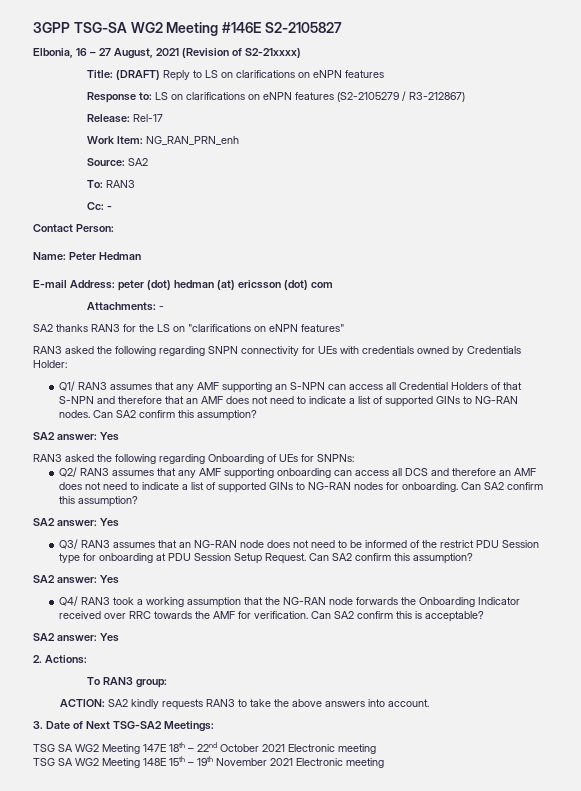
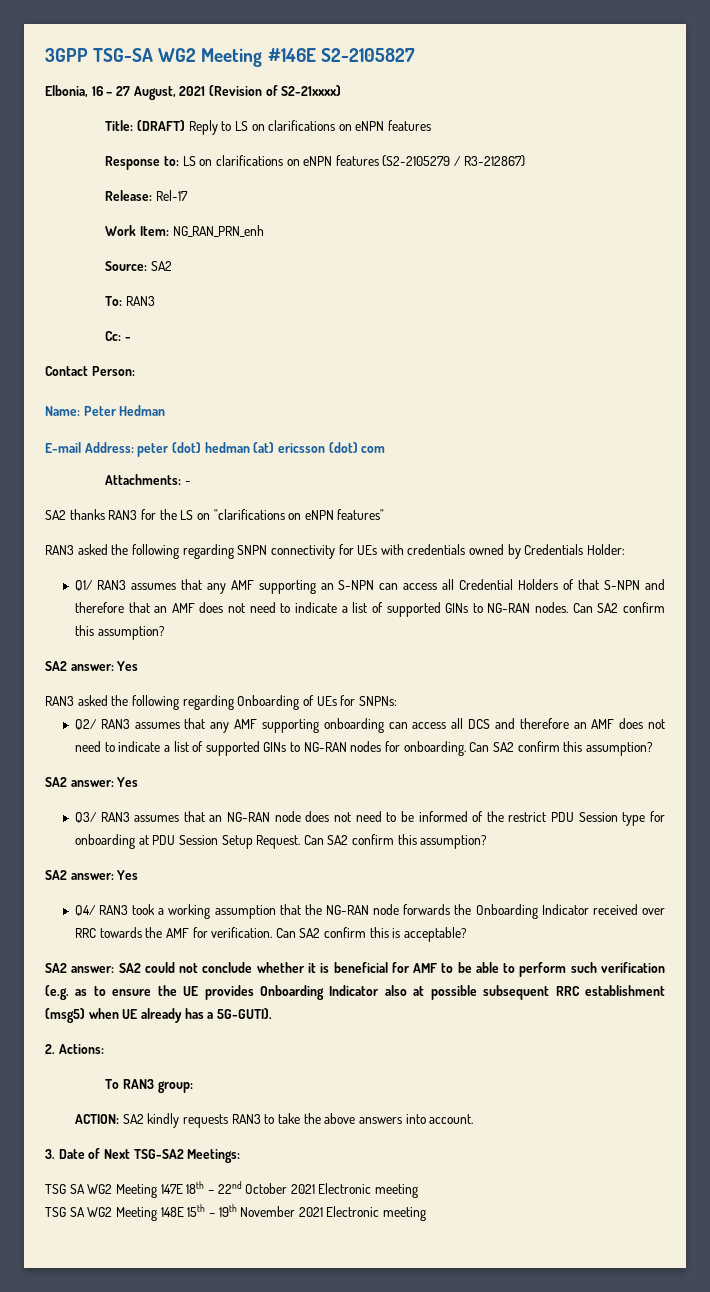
  Can SA2 confirm this is acceptable?
- SA2 answer: Yes
+ SA2 answer: SA2 could not conclude whether it is beneficial for AMF to be able to perform such verification (e.g. as to ensure the UE provides Onboarding Indicator also at possible subsequent RRC establishment (msg5) when UE already has a 5G-GUTI).

